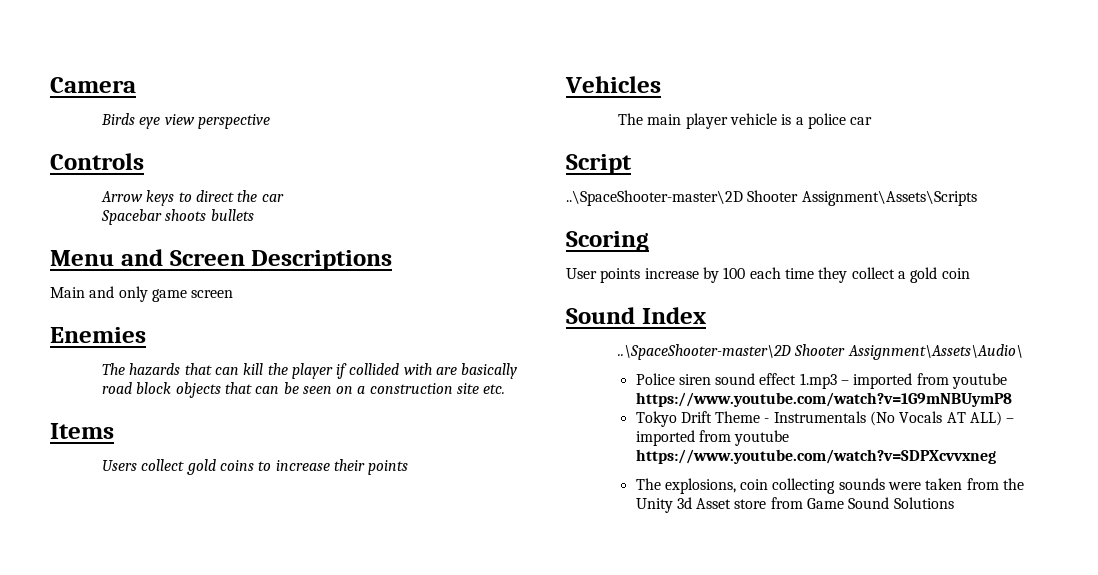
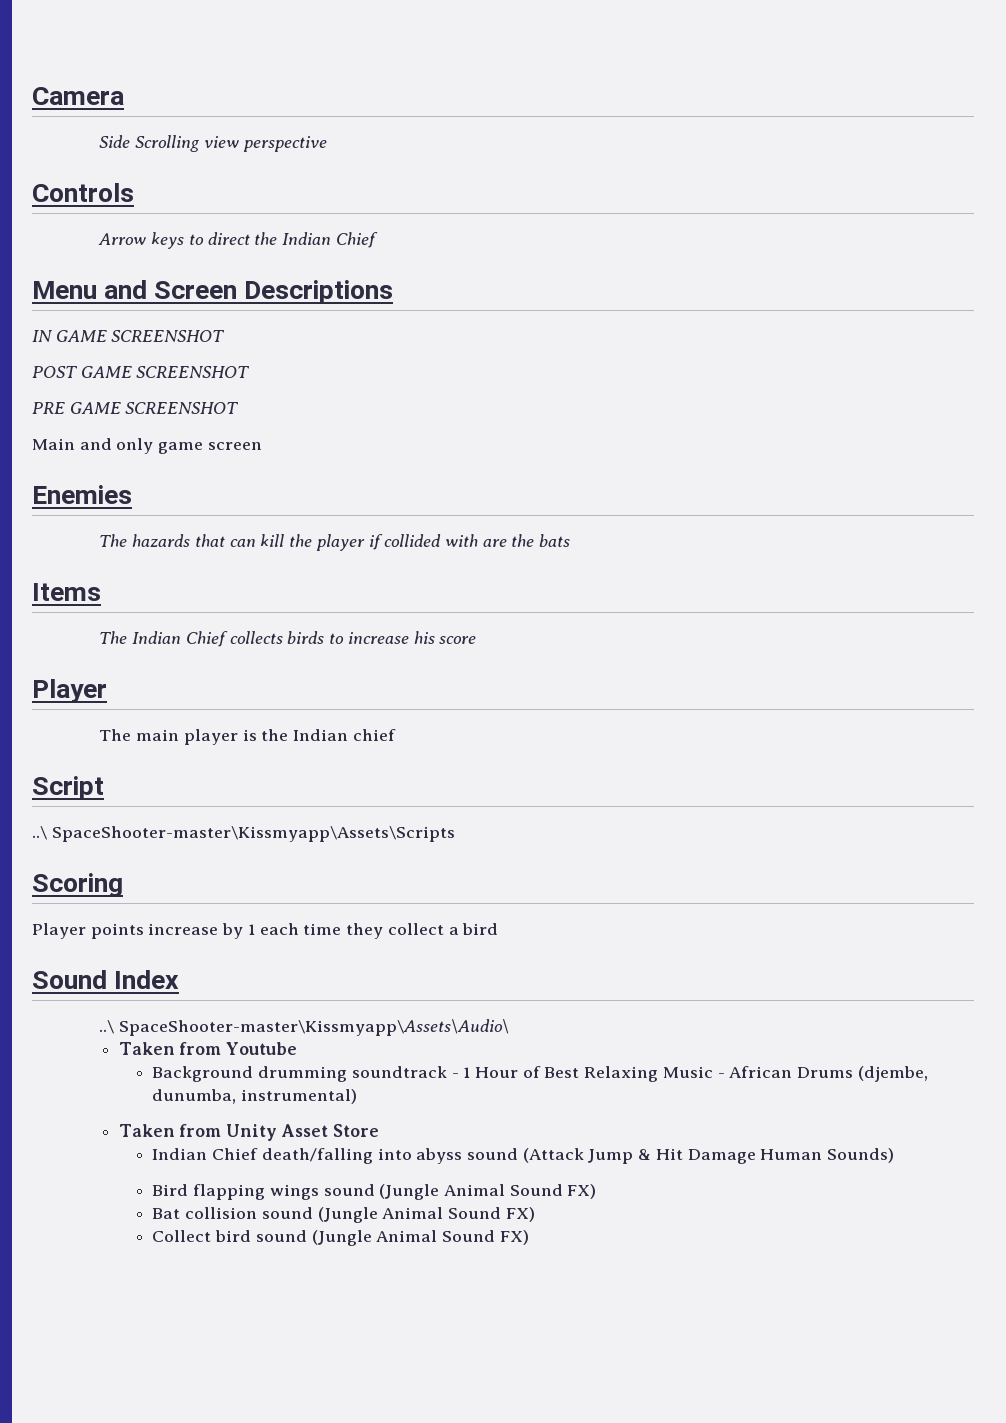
- Birds eye view perspective
+ Side Scrolling view perspective
- Arrow keys to direct the car
- Spacebar shoots bullets
+ Arrow keys to direct the Indian Chief
+ IN GAME SCREENSHOT
+ POST GAME SCREENSHOT
+ PRE GAME SCREENSHOT
- The hazards that can kill the player if collided with are basically road block objects that can be seen on a construction site etc.
+ The hazards that can kill the player if collided with are the bats
  Items
- Users collect gold coins to increase their points
- Vehicles
- The main player vehicle is a police car
+ The Indian Chief collects birds to increase his score
+ Player
+ The main player is the Indian chief
  Script
- ..\SpaceShooter-master\2D Shooter Assignment\Assets\Scripts
+ ..\ SpaceShooter-master\Kissmyapp\Assets\Scripts
- User points increase by 100 each time they collect a gold coin
+ Player points increase by 1 each time they collect a bird
- ..\SpaceShooter-master\2D Shooter Assignment\Assets\Audio\
- Police siren sound effect 1.mp3 – imported from youtube https://www.youtube.com/watch?v=1G9mNBUymP8
- Tokyo Drift Theme - Instrumentals (No Vocals AT ALL) – imported from youtube https://www.youtube.com/watch?v=SDPXcvvxneg
- The explosions, coin collecting sounds were taken from the Unity 3d Asset store from Game Sound Solutions
+ ..\ SpaceShooter-master\Kissmyapp\Assets\Audio\
+ Taken from Youtube
+ Background drumming soundtrack - 1 Hour of Best Relaxing Music - African Drums (djembe, dunumba, instrumental)
+ Taken from Unity Asset Store
+ Indian Chief death/falling into abyss sound (Attack Jump & Hit Damage Human Sounds)
+ Bird flapping wings sound (Jungle Animal Sound FX)
+ Bat collision sound (Jungle Animal Sound FX)
+ Collect bird sound (Jungle Animal Sound FX)

